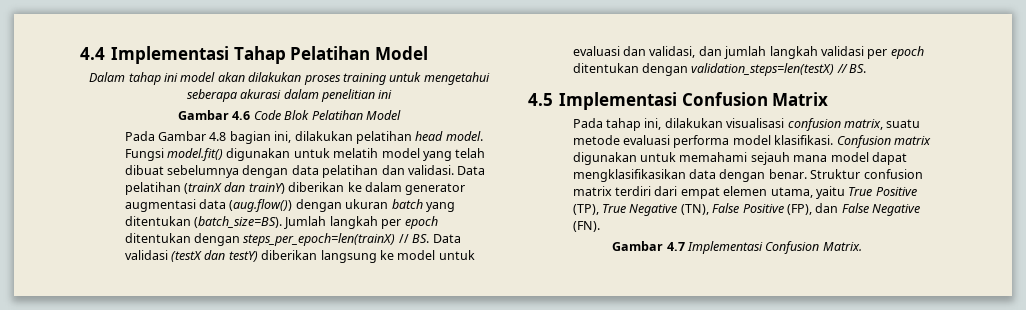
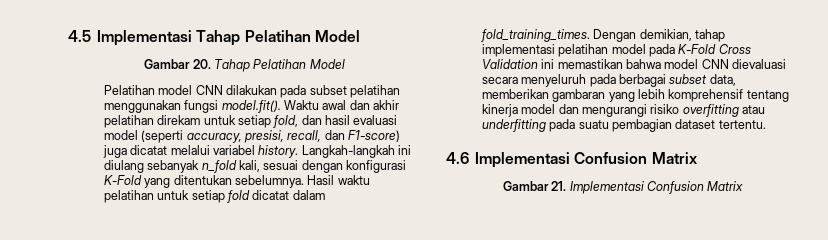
- 4.4 Implementasi Tahap Pelatihan Model
+ 4.5 Implementasi Tahap Pelatihan Model
- Dalam tahap ini model akan dilakukan proses training untuk mengetahui seberapa akurasi dalam penelitian ini
- Gambar 4.6 Code Blok Pelatihan Model
- Pada Gambar 4.8 bagian ini, dilakukan pelatihan head model. Fungsi model.fit() digunakan untuk melatih model yang telah dibuat sebelumnya dengan data pelatihan dan validasi. Data pelatihan (trainX dan trainY) diberikan ke dalam generator augmentasi data (aug.flow()) dengan ukuran batch yang ditentukan (batch_size=BS). Jumlah langkah per epoch ditentukan dengan steps_per_epoch=len(trainX) // BS. Data validasi (testX dan testY) diberikan langsung ke model untuk evaluasi dan validasi, dan jumlah langkah validasi per epoch ditentukan dengan validation_steps=len(testX) // BS.
- 4.5 Implementasi Confusion Matrix
- Pada tahap ini, dilakukan visualisasi confusion matrix, suatu metode evaluasi performa model klasifikasi. Confusion matrix digunakan untuk memahami sejauh mana model dapat mengklasifikasikan data dengan benar. Struktur confusion matrix terdiri dari empat elemen utama, yaitu True Positive (TP), True Negative (TN), False Positive (FP), dan False Negative (FN).
- Gambar 4.7 Implementasi Confusion Matrix.
+ Gambar 20. Tahap Pelatihan Model
+ Pelatihan model CNN dilakukan pada subset pelatihan menggunakan fungsi model.fit(). Waktu awal dan akhir pelatihan direkam untuk setiap fold, dan hasil evaluasi model (seperti accuracy, presisi, recall, dan F1-score) juga dicatat melalui variabel history. Langkah-langkah ini diulang sebanyak n_fold kali, sesuai dengan konfigurasi K-Fold yang ditentukan sebelumnya. Hasil waktu pelatihan untuk setiap fold dicatat dalam fold_training_times. Dengan demikian, tahap implementasi pelatihan model pada K-Fold Cross Validation ini memastikan bahwa model CNN dievaluasi secara menyeluruh pada berbagai subset data, memberikan gambaran yang lebih komprehensif tentang kinerja model dan mengurangi risiko overfitting atau underfitting pada suatu pembagian dataset tertentu.
+ 4.6 Implementasi Confusion Matrix
+ Gambar 21. Implementasi Confusion Matrix

